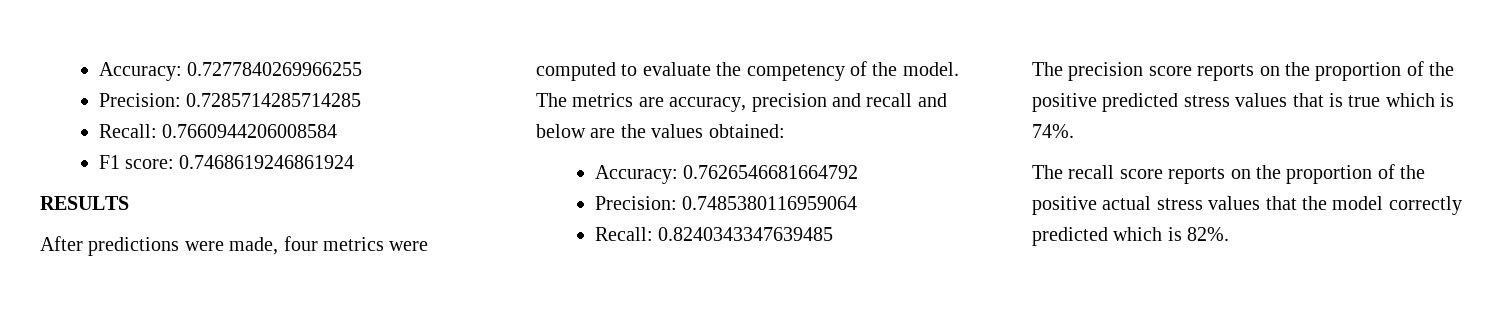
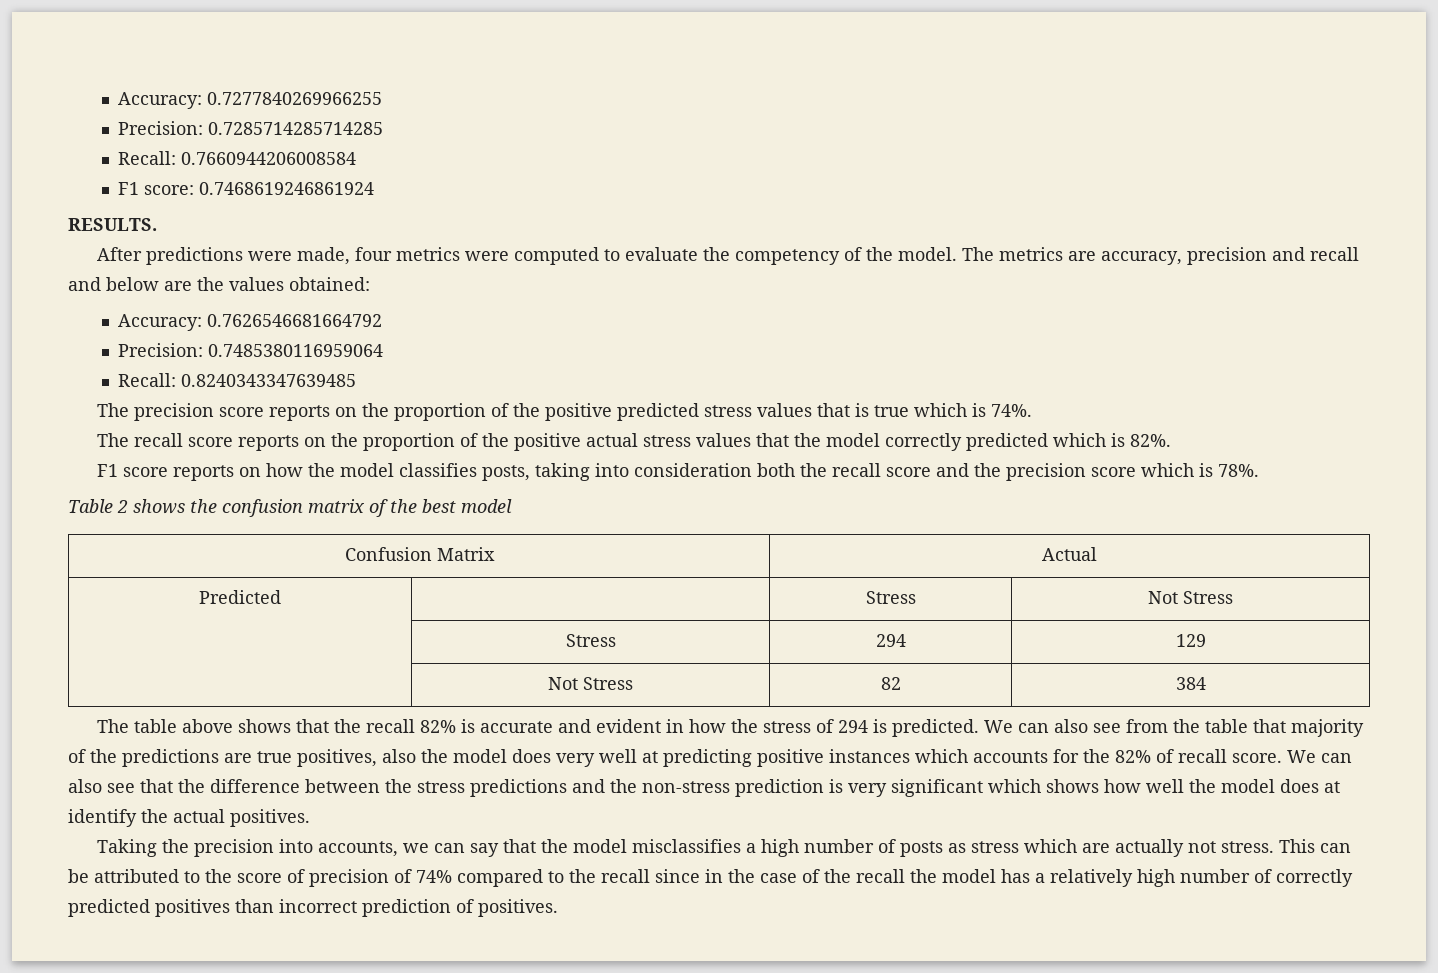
- RESULTS
+ RESULTS.
+ F1 score reports on how the model classifies posts, taking into consideration both the recall score and the precision score which is 78%.
+ Table 2 shows the confusion matrix of the best model
+ Confusion Matrix | Actual
+ Predicted | | Stress | Not Stress
+ | Stress | 294 | 129
+ | Not Stress | 82 | 384
+ The table above shows that the recall 82% is accurate and evident in how the stress of 294 is predicted. We can also see from the table that majority of the predictions are true positives, also the model does very well at predicting positive instances which accounts for the 82% of recall score. We can also see that the difference between the stress predictions and the non-stress prediction is very significant which shows how well the model does at identify the actual positives.
+ Taking the precision into accounts, we can say that the model misclassifies a high number of posts as stress which are actually not stress. This can be attributed to the score of precision of 74% compared to the recall since in the case of the recall the model has a relatively high number of correctly predicted positives than incorrect prediction of positives.

